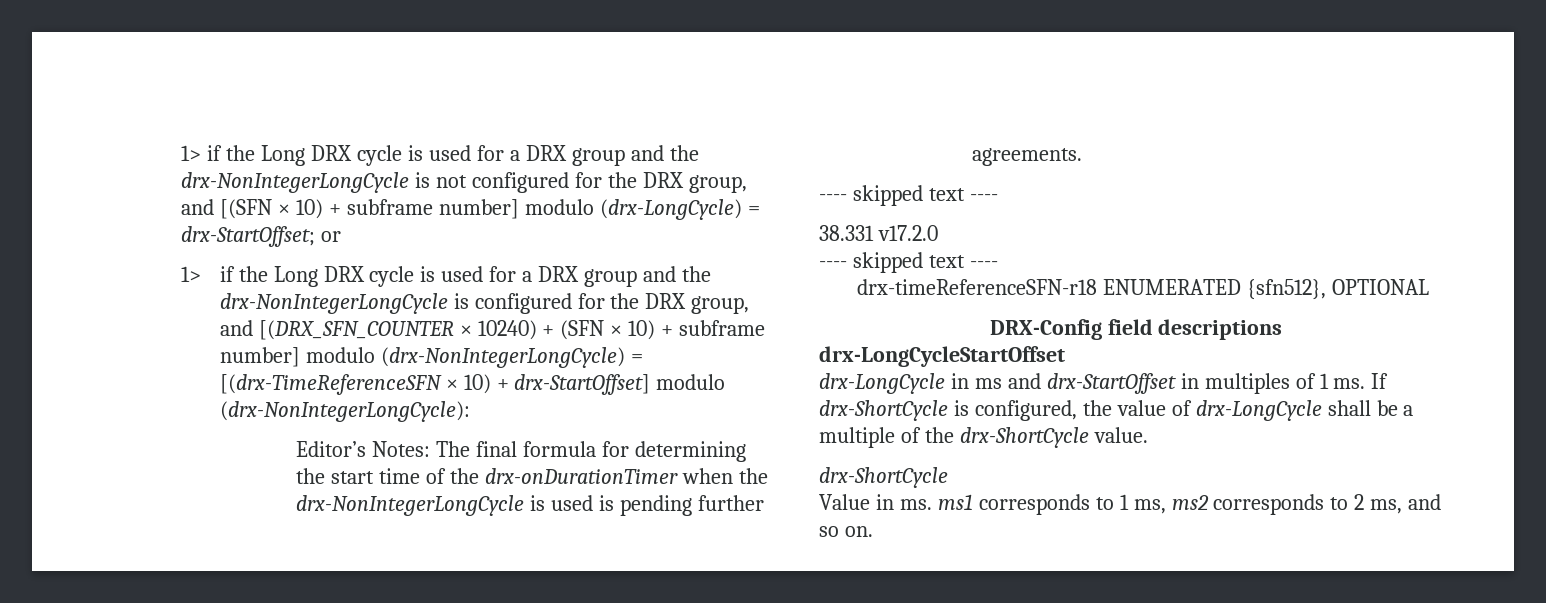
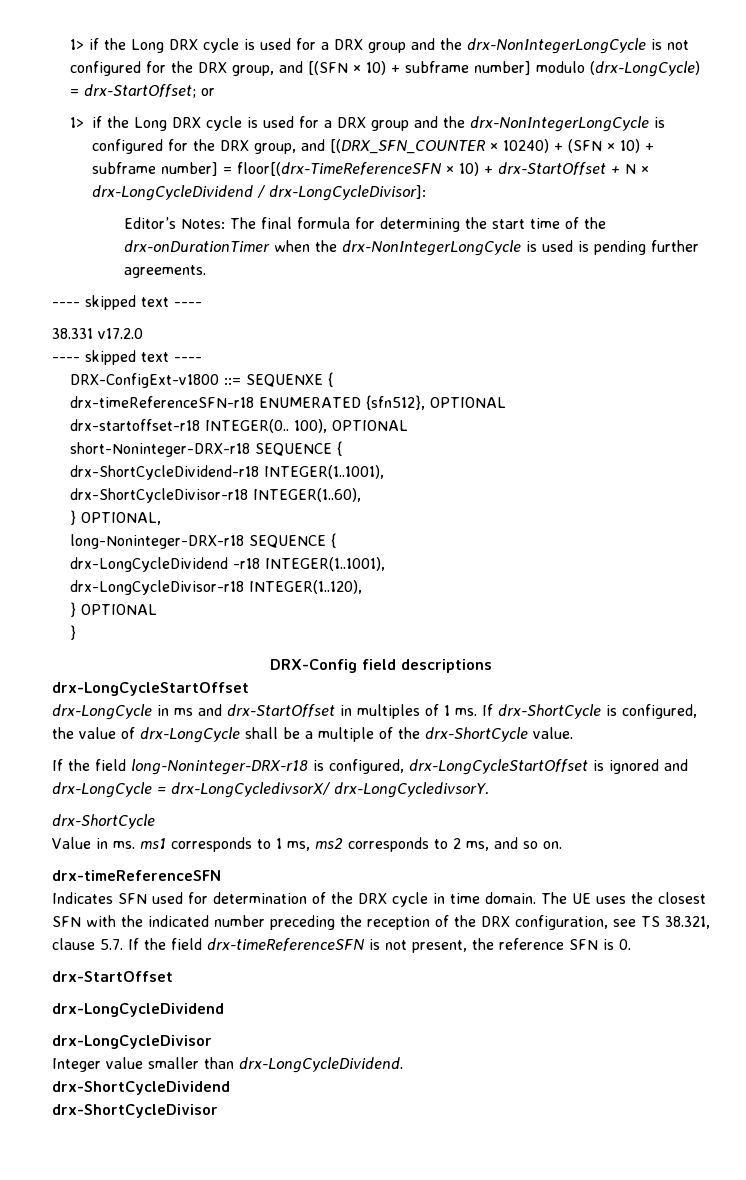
- 1> if the Long DRX cycle is used for a DRX group and the drx-NonIntegerLongCycle is configured for the DRX group, and [(DRX_SFN_COUNTER × 10240) + (SFN × 10) + subframe number] modulo (drx-NonIntegerLongCycle) = [(drx-TimeReferenceSFN × 10) + drx-StartOffset] modulo (drx-NonIntegerLongCycle):
+ 1> if the Long DRX cycle is used for a DRX group and the drx-NonIntegerLongCycle is configured for the DRX group, and [(DRX_SFN_COUNTER × 10240) + (SFN × 10) + subframe number] = floor[(drx-TimeReferenceSFN × 10) + drx-StartOffset + N × drx-LongCycleDividend / drx-LongCycleDivisor]:
+ DRX-ConfigExt-v1800 ::= SEQUENXE {
+ drx-startoffset-r18 INTEGER(0.. 100), OPTIONAL
+ short-Noninteger-DRX-r18 SEQUENCE {
+ drx-ShortCycleDividend-r18 INTEGER(1..1001),
+ drx-ShortCycleDivisor-r18 INTEGER(1..60),
+ } OPTIONAL,
+ long-Noninteger-DRX-r18 SEQUENCE {
+ drx-LongCycleDividend -r18 INTEGER(1..1001),
+ drx-LongCycleDivisor-r18 INTEGER(1..120),
+ } OPTIONAL
+ }
+ If the field long-Noninteger-DRX-r18 is configured, drx-LongCycleStartOffset is ignored and drx-LongCycle = drx-LongCycledivsorX/ drx-LongCycledivsorY.
  Value in ms. ms1 corresponds to 1 ms, ms2 corresponds to 2 ms, and so on.
+ drx-timeReferenceSFN
+ Indicates SFN used for determination of the DRX cycle in time domain. The UE uses the closest SFN with the indicated number preceding the reception of the DRX configuration, see TS 38.321, clause 5.7. If the field drx-timeReferenceSFN is not present, the reference SFN is 0.
+ drx-StartOffset
+ drx-LongCycleDividend
+ drx-LongCycleDivisor
+ Integer value smaller than drx-LongCycleDividend.
+ drx-ShortCycleDividend
+ drx-ShortCycleDivisor

